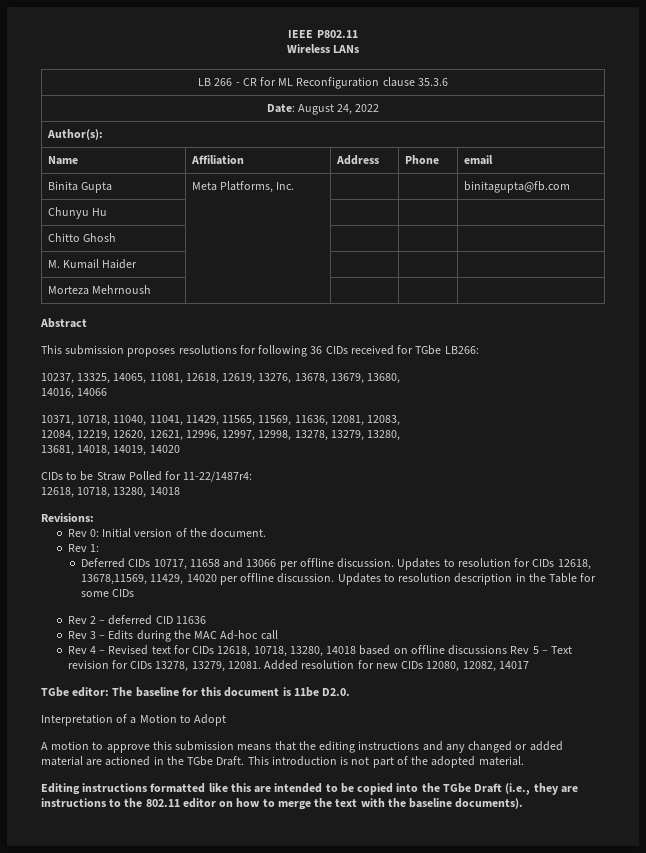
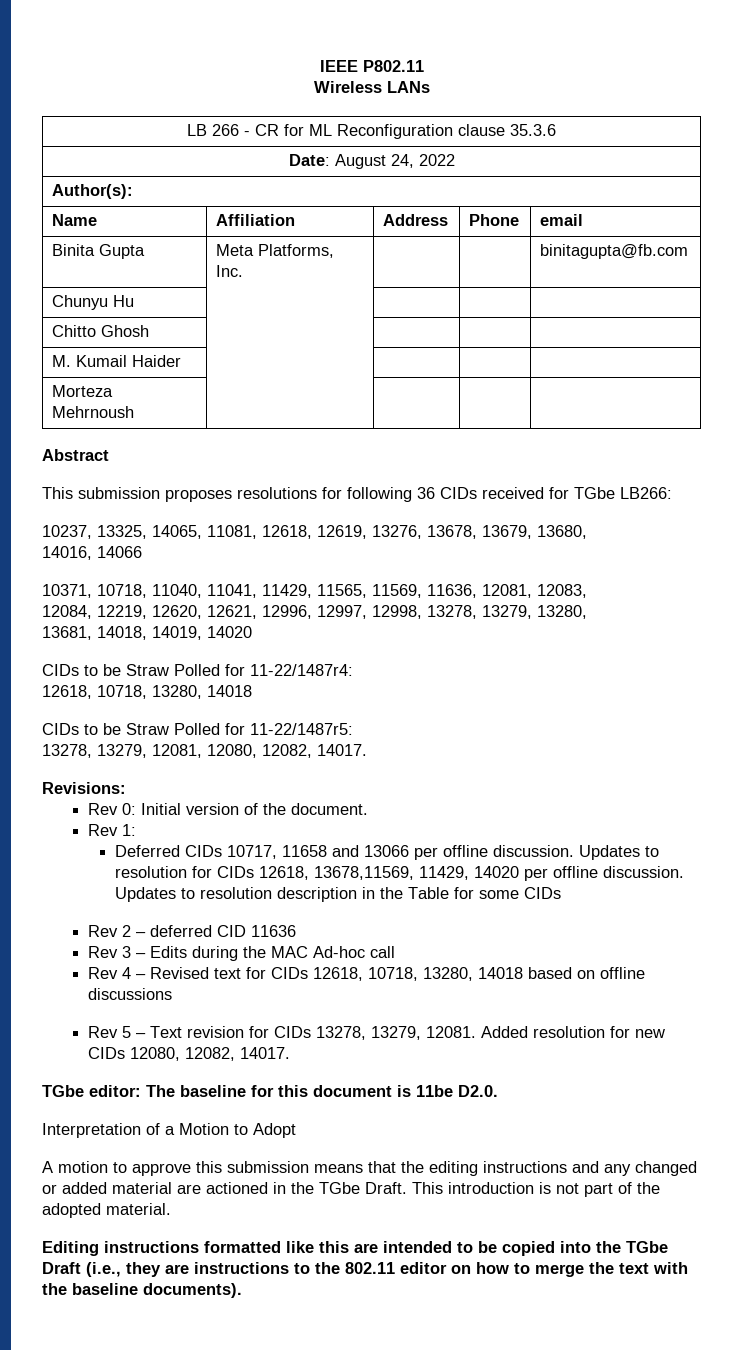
+ CIDs to be Straw Polled for 11-22/1487r5:
+ 13278, 13279, 12081, 12080, 12082, 14017.
- Rev 4 – Revised text for CIDs 12618, 10718, 13280, 14018 based on offline discussions Rev 5 – Text revision for CIDs 13278, 13279, 12081.
+ Rev 4 – Revised text for CIDs 12618, 10718, 13280, 14018 based on offline discussions
+ Rev 5 – Text revision for CIDs 13278, 13279, 12081.
- Added resolution for new CIDs 12080, 12082, 14017
+ Added resolution for new CIDs 12080, 12082, 14017.

